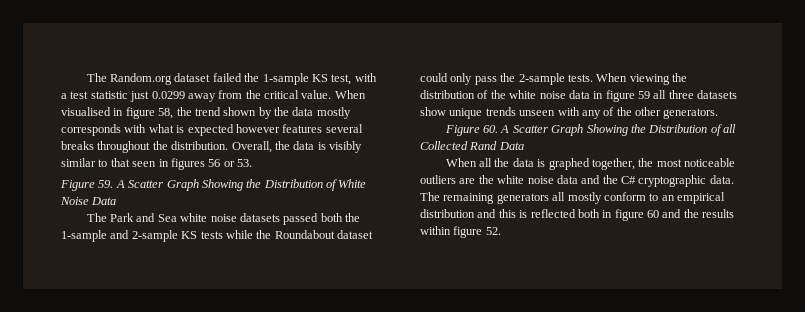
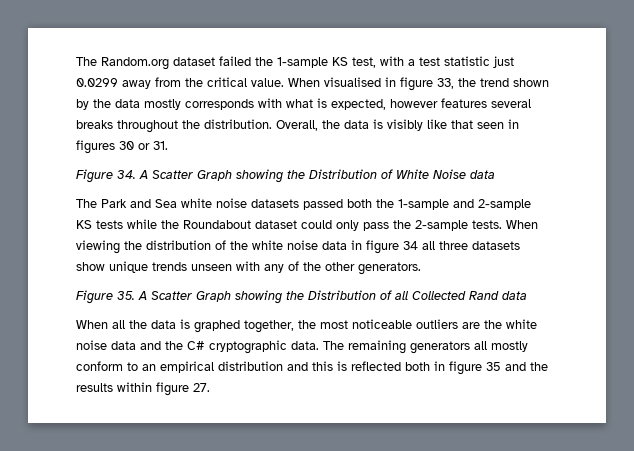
- When visualised in figure 58, the trend shown by the data mostly corresponds with what is expected however features several breaks throughout the distribution.
+ When visualised in figure 33, the trend shown by the data mostly corresponds with what is expected, however features several breaks throughout the distribution.
- Overall, the data is visibly similar to that seen in figures 56 or 53.
- Figure 59. A Scatter Graph Showing the Distribution of White Noise Data
+ Overall, the data is visibly like that seen in figures 30 or 31.
+ Figure 34. A Scatter Graph showing the Distribution of White Noise data
- When viewing the distribution of the white noise data in figure 59 all three datasets show unique trends unseen with any of the other generators.
+ When viewing the distribution of the white noise data in figure 34 all three datasets show unique trends unseen with any of the other generators.
- Figure 60. A Scatter Graph Showing the Distribution of all Collected Rand Data
+ Figure 35. A Scatter Graph showing the Distribution of all Collected Rand data
- The remaining generators all mostly conform to an empirical distribution and this is reflected both in figure 60 and the results within figure 52.
+ The remaining generators all mostly conform to an empirical distribution and this is reflected both in figure 35 and the results within figure 27.

